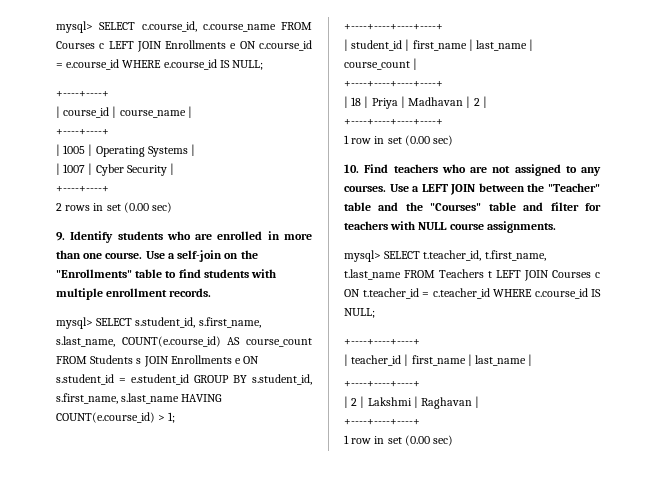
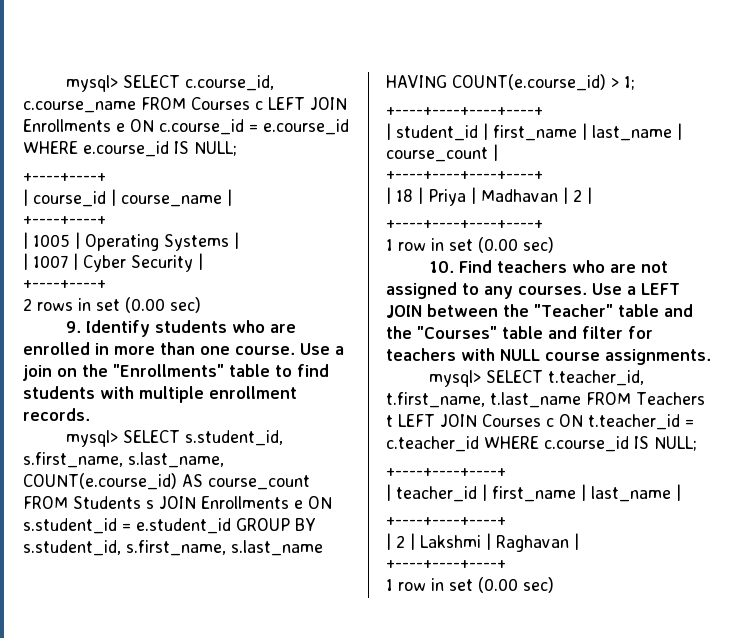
- Use a self-join on the "Enrollments" table to find students with multiple enrollment records.
+ Use a join on the "Enrollments" table to find students with multiple enrollment records.

